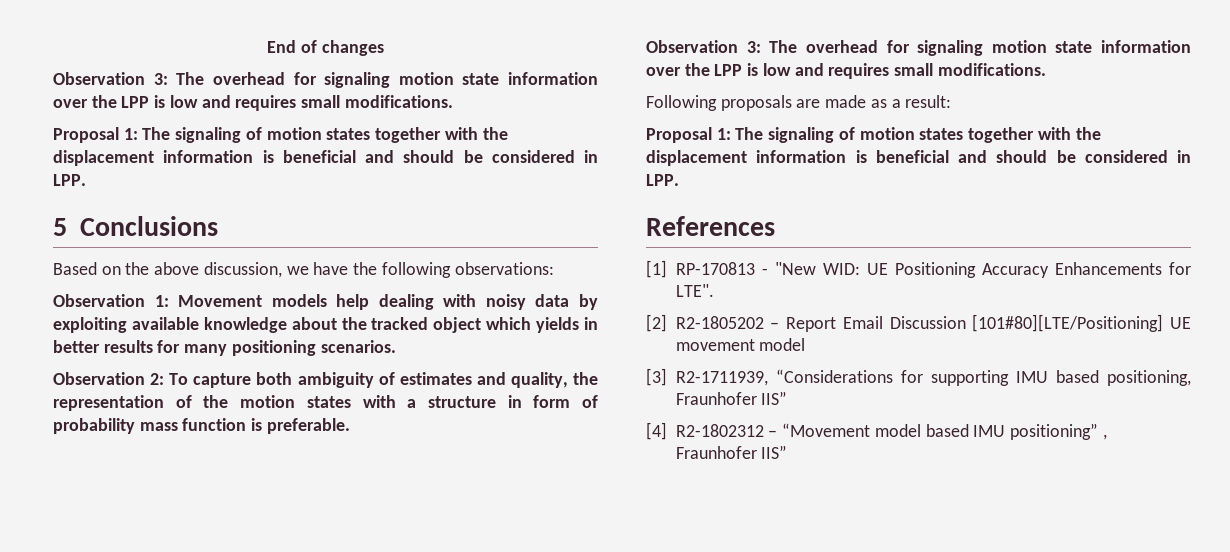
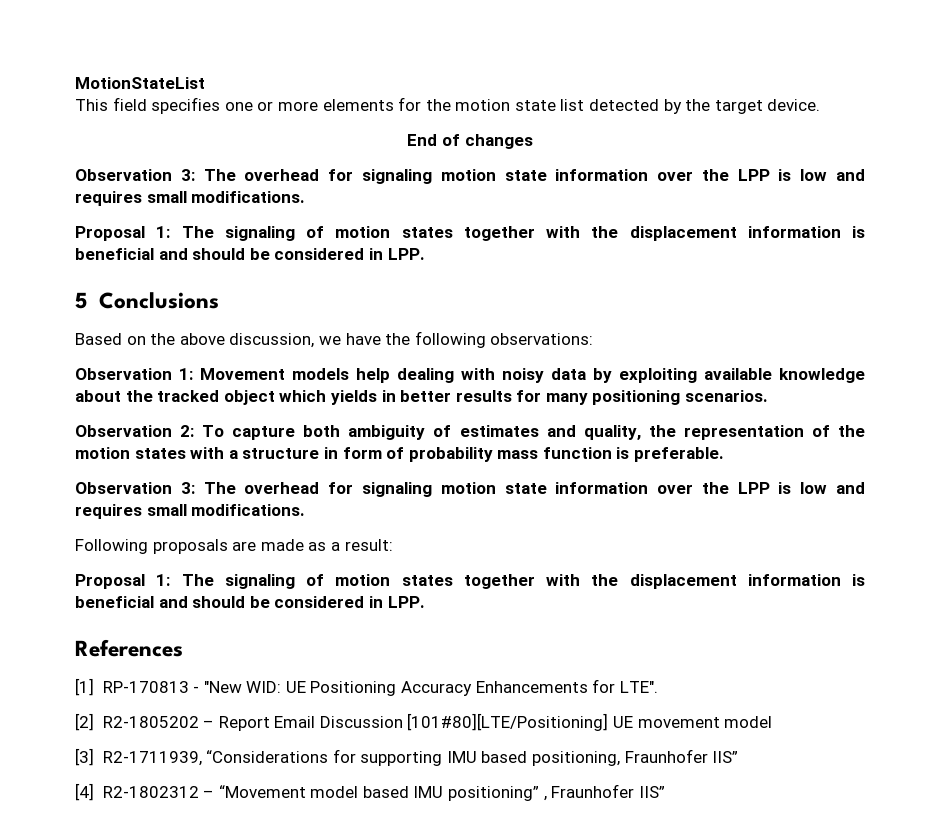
+ MotionStateList
+ This field specifies one or more elements for the motion state list detected by the target device.

